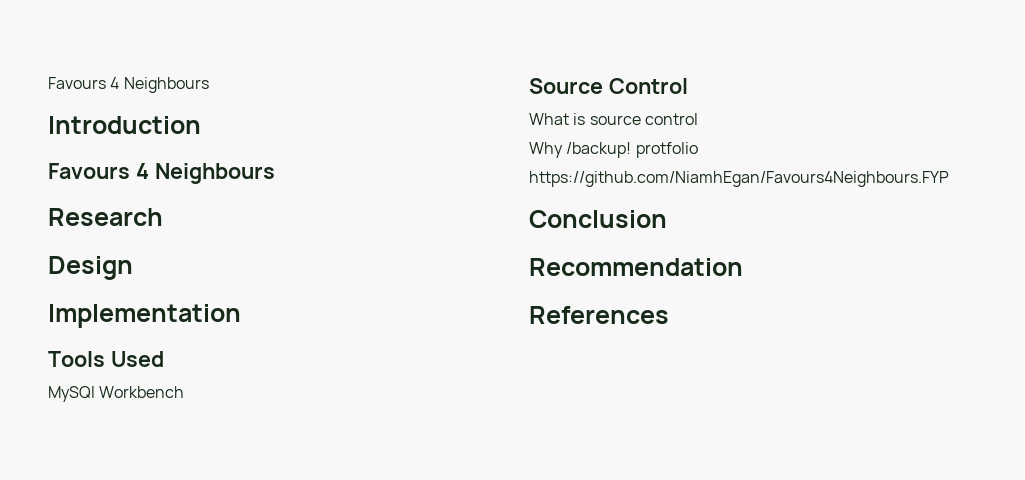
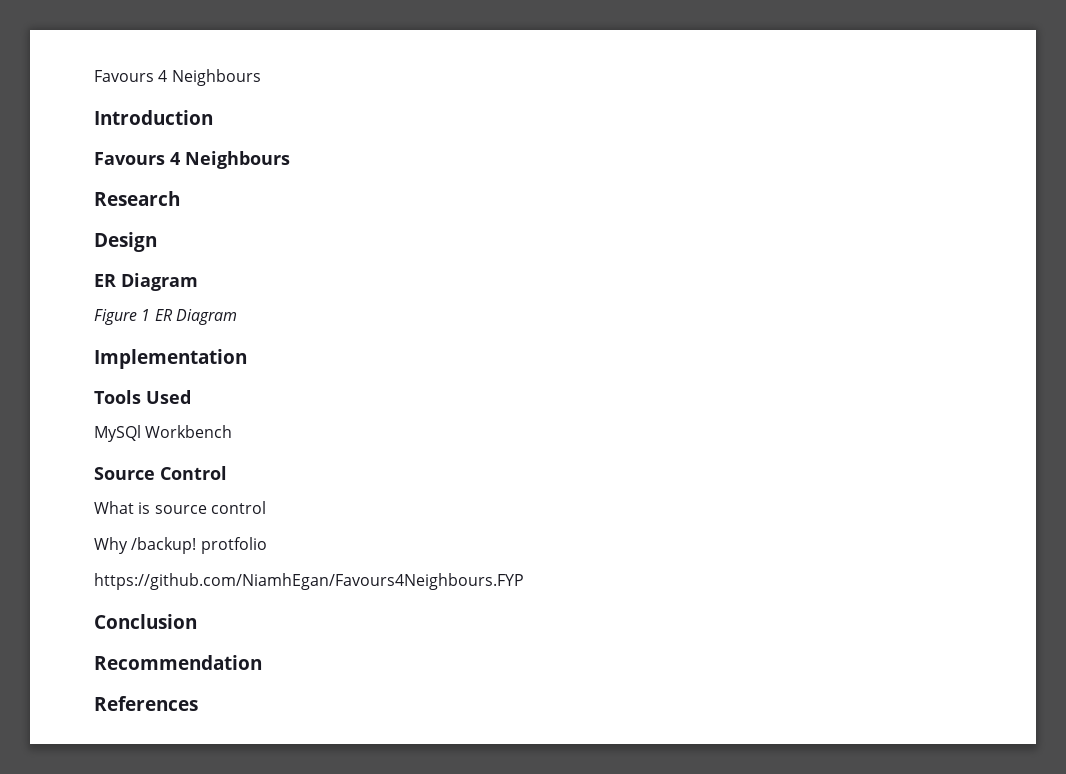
  Design
+ ER Diagram
+ Figure 1 ER Diagram

